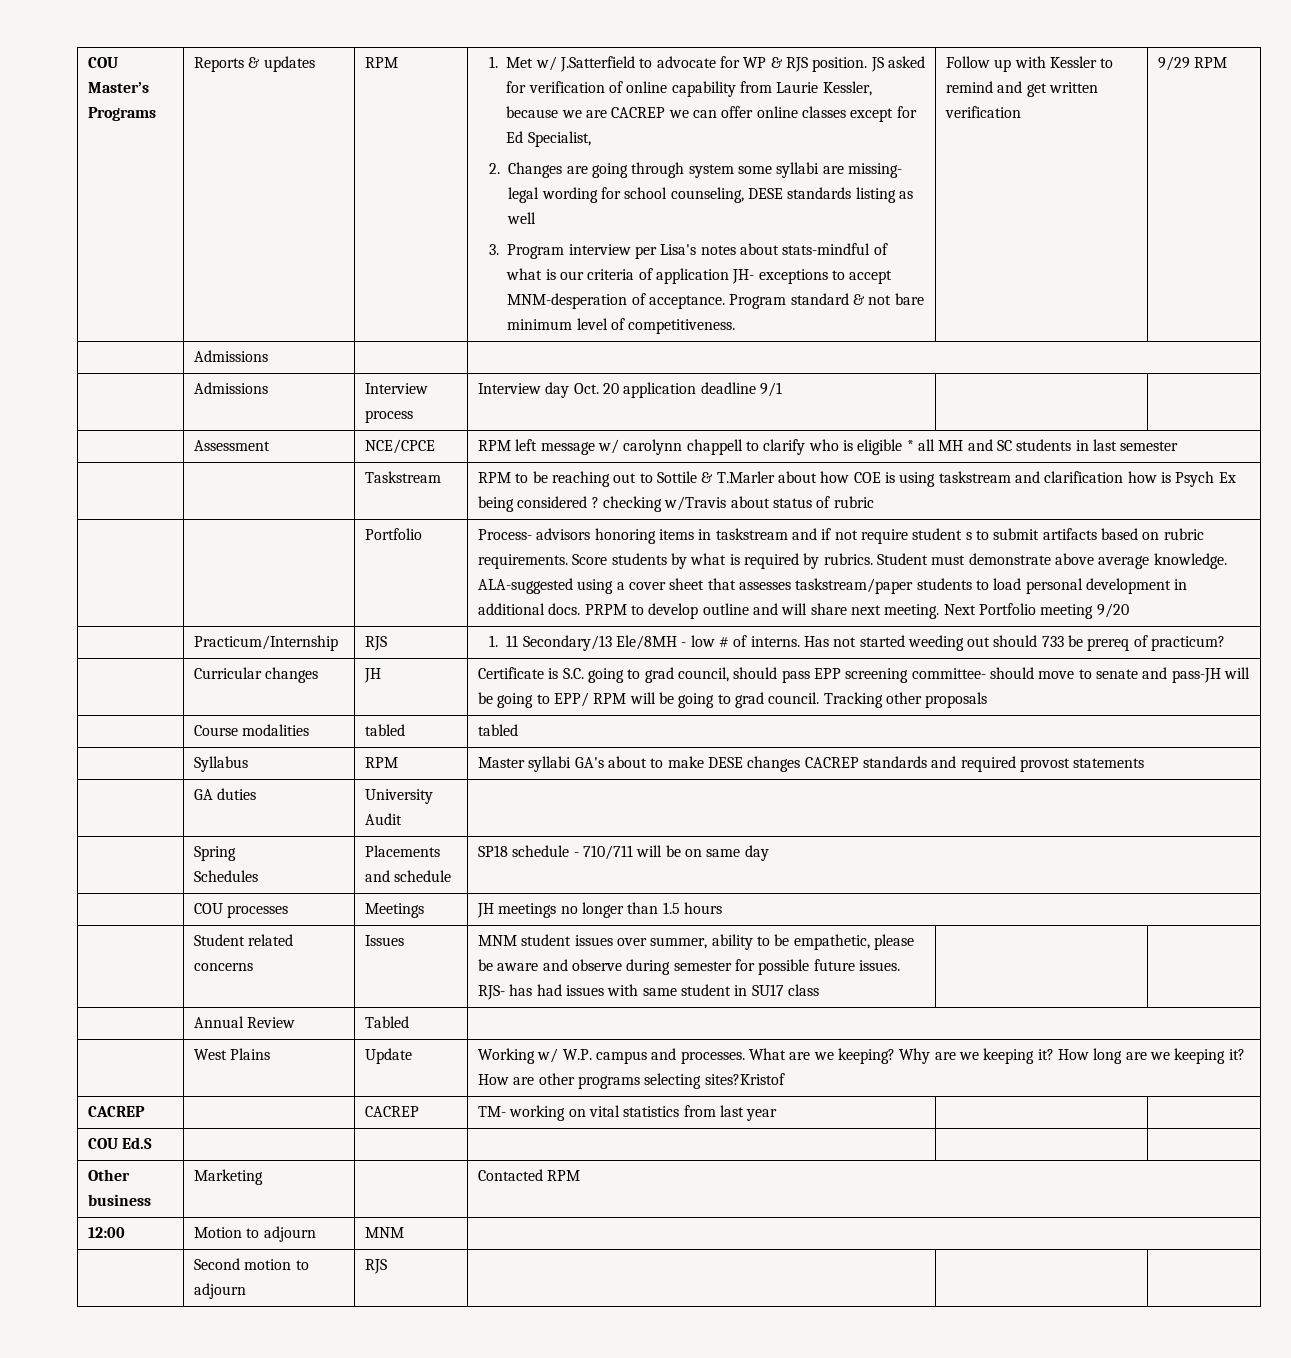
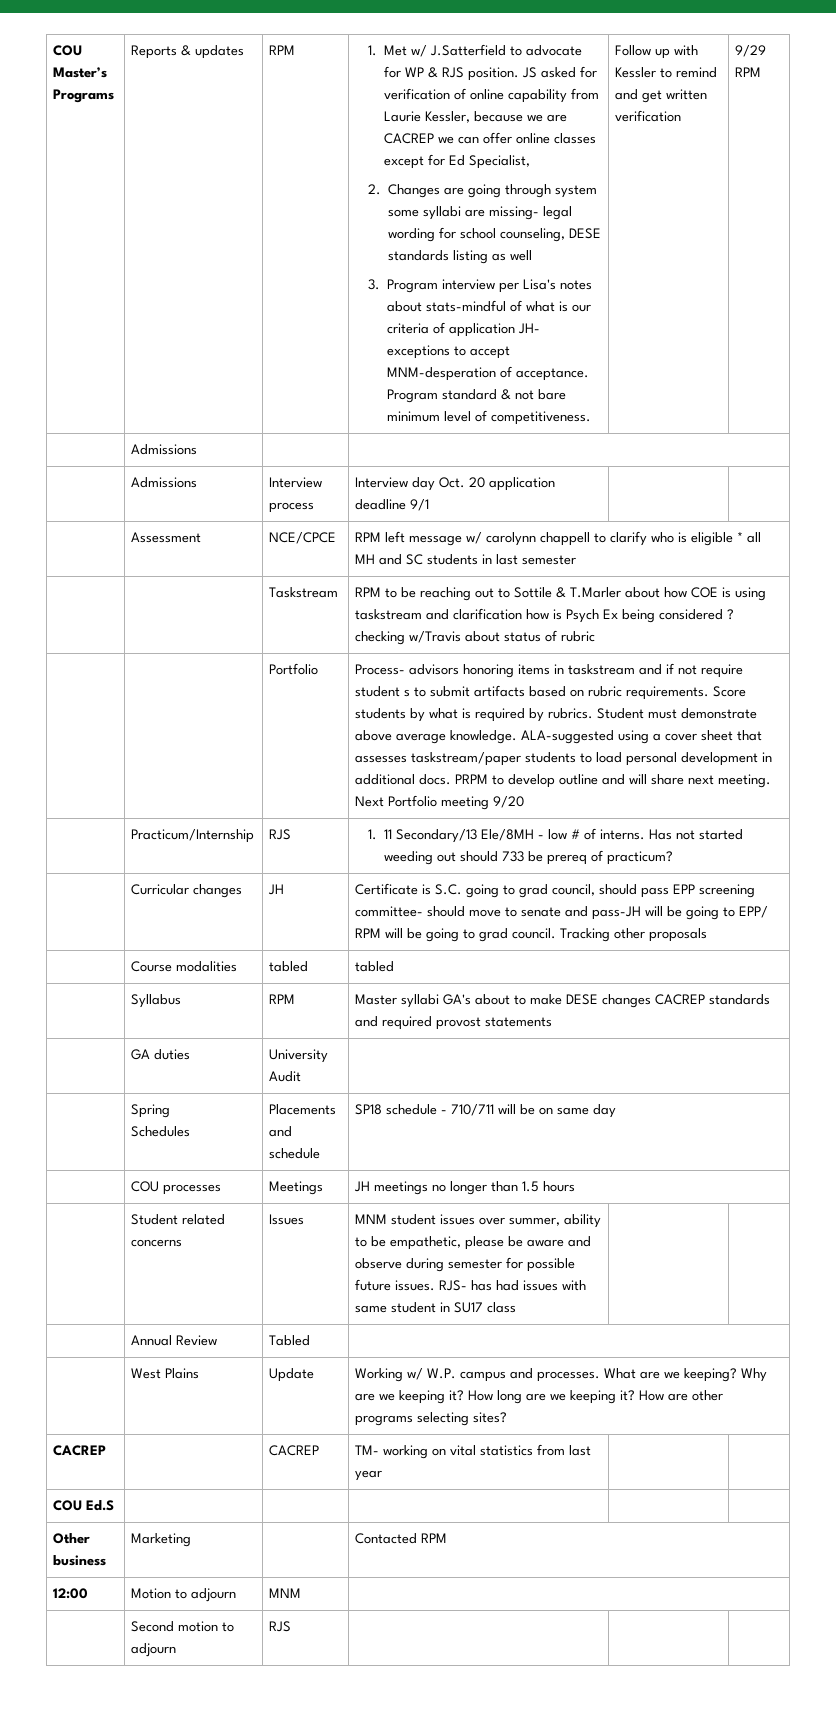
- | West Plains | Update | Working w/ W.P. campus and processes. What are we keeping? Why are we keeping it? How long are we keeping it? How are other programs selecting sites?Kristof
+ | West Plains | Update | Working w/ W.P. campus and processes. What are we keeping? Why are we keeping it? How long are we keeping it? How are other programs selecting sites?

